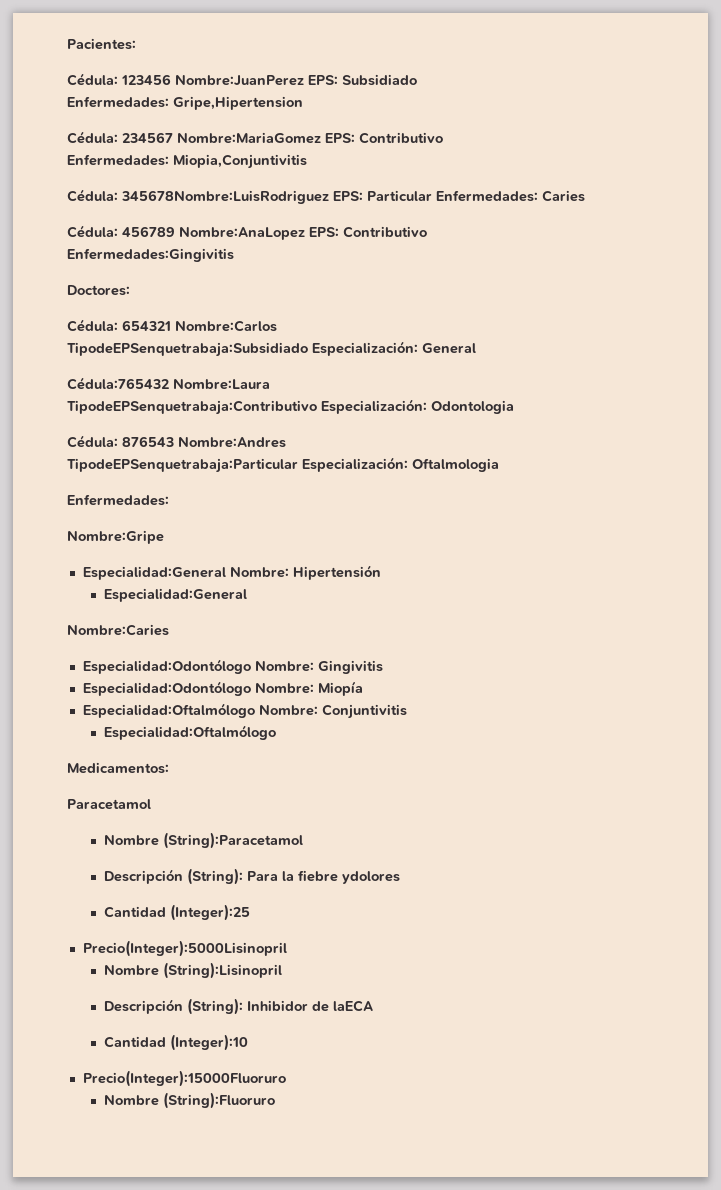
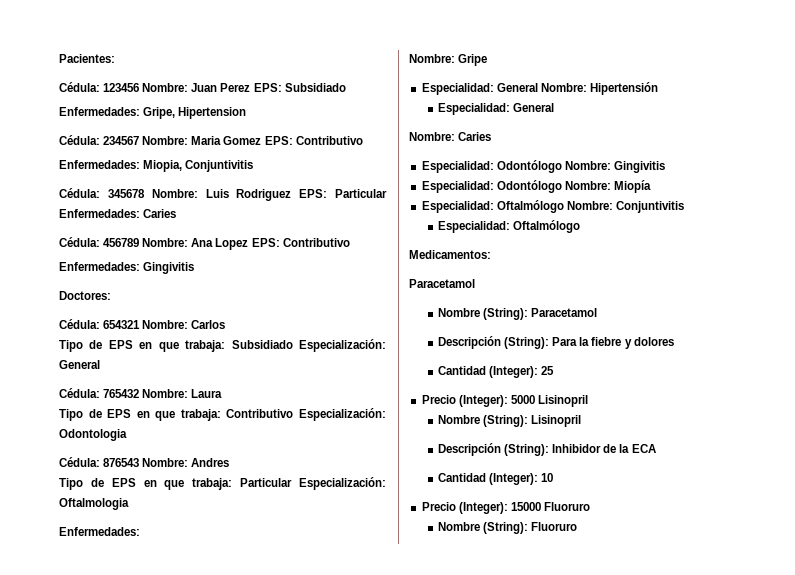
- Cédula: 123456 Nombre:JuanPerez EPS: Subsidiado
+ Cédula: 123456 Nombre: Juan Perez EPS: Subsidiado
- Enfermedades: Gripe,Hipertension
+ Enfermedades: Gripe, Hipertension
- Cédula: 234567 Nombre:MariaGomez EPS: Contributivo
- Enfermedades: Miopia,Conjuntivitis
- Cédula: 345678Nombre:LuisRodriguez EPS: Particular Enfermedades: Caries
+ Cédula: 234567 Nombre: Maria Gomez EPS: Contributivo
+ Enfermedades: Miopia, Conjuntivitis
+ Cédula: 345678 Nombre: Luis Rodriguez EPS: Particular Enfermedades: Caries
- Cédula: 456789 Nombre:AnaLopez EPS: Contributivo
- Enfermedades:Gingivitis
+ Cédula: 456789 Nombre: Ana Lopez EPS: Contributivo
+ Enfermedades: Gingivitis
- Cédula: 654321 Nombre:Carlos
- TipodeEPSenquetrabaja:Subsidiado Especialización: General
- Cédula:765432 Nombre:Laura
- TipodeEPSenquetrabaja:Contributivo Especialización: Odontologia
- Cédula: 876543 Nombre:Andres
- TipodeEPSenquetrabaja:Particular Especialización: Oftalmologia
+ Cédula: 654321 Nombre: Carlos
+ Tipo de EPS en que trabaja: Subsidiado Especialización: General
+ Cédula: 765432 Nombre: Laura
+ Tipo de EPS en que trabaja: Contributivo Especialización: Odontologia
+ Cédula: 876543 Nombre: Andres
+ Tipo de EPS en que trabaja: Particular Especialización: Oftalmologia
  Enfermedades:
- Nombre:Gripe
- Especialidad:General Nombre: Hipertensión
- Especialidad:General
- Nombre:Caries
- Especialidad:Odontólogo Nombre: Gingivitis
+ Nombre: Gripe
+ Especialidad: General Nombre: Hipertensión
+ Especialidad: General
+ Nombre: Caries
+ Especialidad: Odontólogo Nombre: Gingivitis
- Especialidad:Odontólogo Nombre: Miopía
+ Especialidad: Odontólogo Nombre: Miopía
- Especialidad:Oftalmólogo Nombre: Conjuntivitis
- Especialidad:Oftalmólogo
+ Especialidad: Oftalmólogo Nombre: Conjuntivitis
+ Especialidad: Oftalmólogo
- Nombre (String):Paracetamol
+ Nombre (String): Paracetamol
- Descripción (String): Para la fiebre ydolores
- Cantidad (Integer):25
- Precio(Integer):5000Lisinopril
- Nombre (String):Lisinopril
+ Descripción (String): Para la fiebre y dolores
+ Cantidad (Integer): 25
+ Precio (Integer): 5000 Lisinopril
+ Nombre (String): Lisinopril
- Descripción (String): Inhibidor de laECA
- Cantidad (Integer):10
- Precio(Integer):15000Fluoruro
- Nombre (String):Fluoruro
+ Descripción (String): Inhibidor de la ECA
+ Cantidad (Integer): 10
+ Precio (Integer): 15000 Fluoruro
+ Nombre (String): Fluoruro

